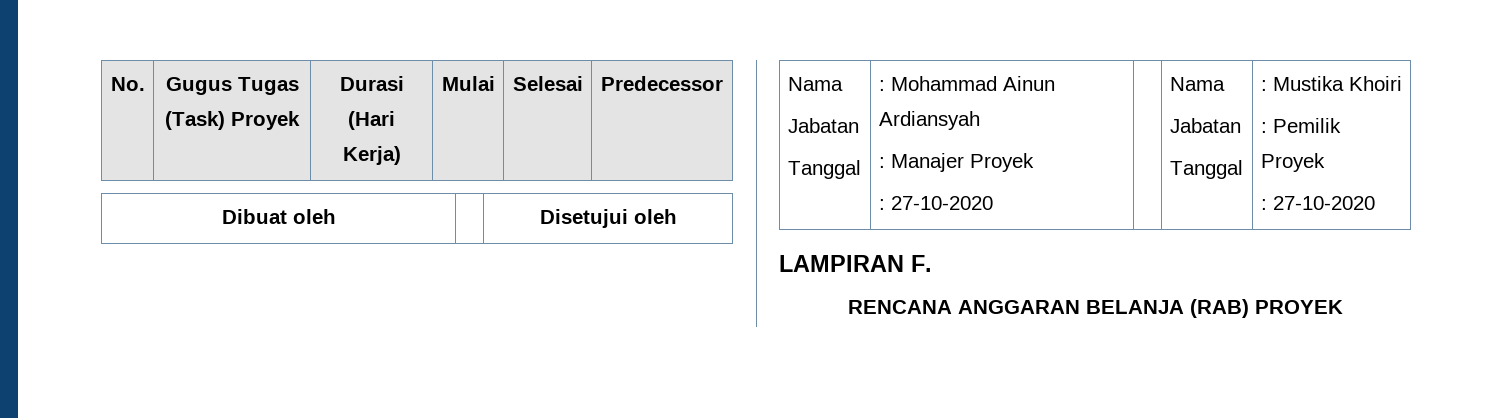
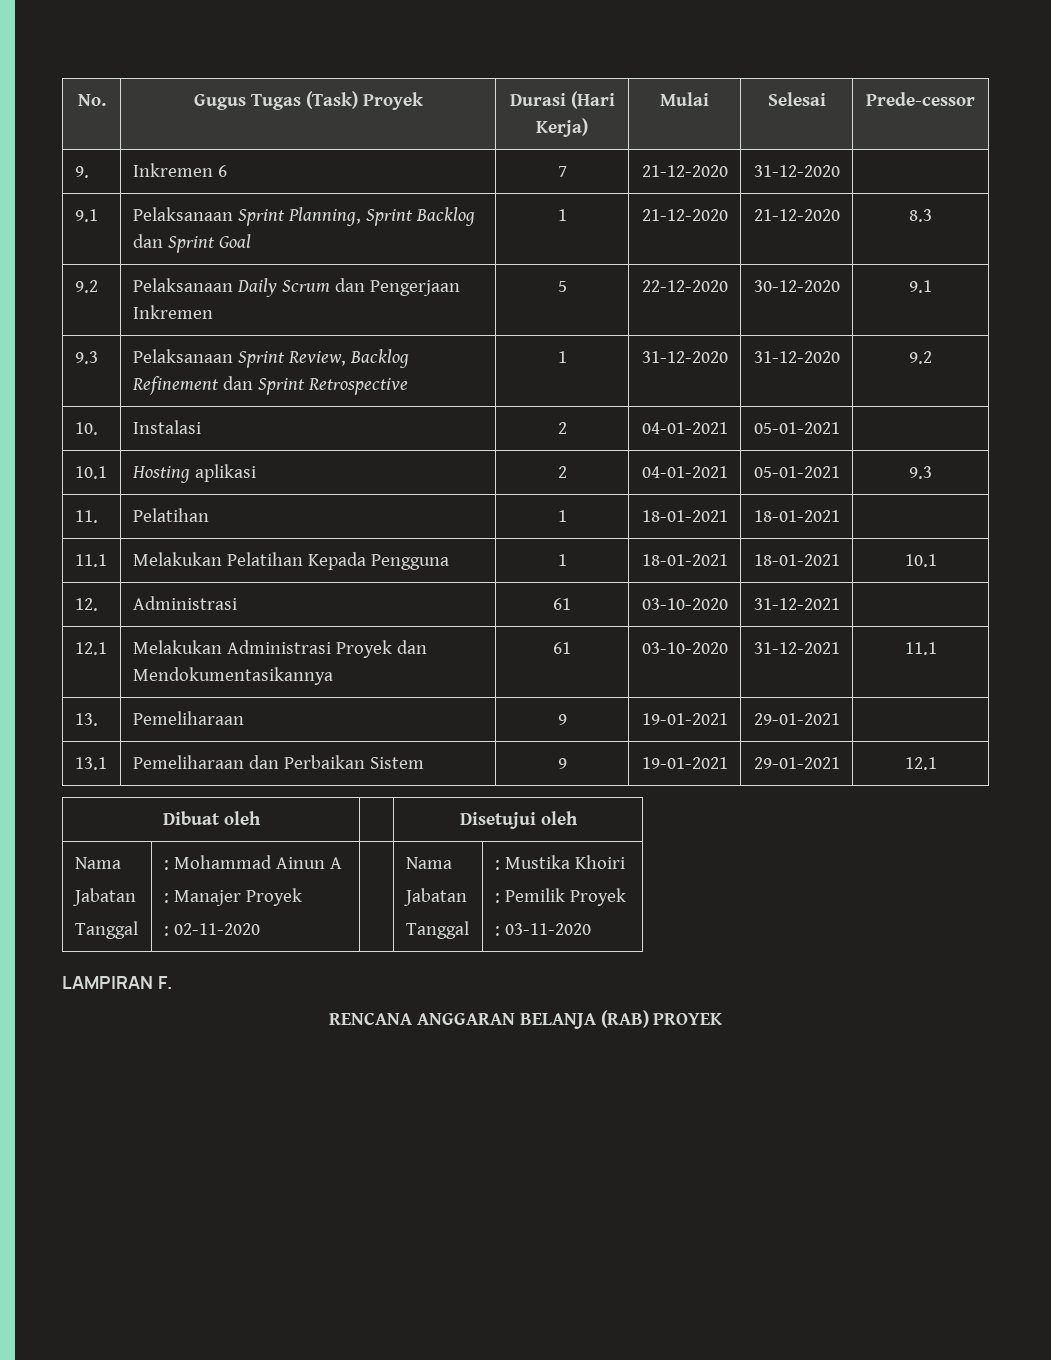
- No. | Gugus Tugas (Task) Proyek | Durasi (Hari Kerja) | Mulai | Selesai | Predecessor
+ No. | Gugus Tugas (Task) Proyek | Durasi (Hari Kerja) | Mulai | Selesai | Prede-cessor
+ 9. | Inkremen 6 | 7 | 21-12-2020 | 31-12-2020 |
+ 9.1 | Pelaksanaan Sprint Planning, Sprint Backlog dan Sprint Goal | 1 | 21-12-2020 | 21-12-2020 | 8.3
+ 9.2 | Pelaksanaan Daily Scrum dan Pengerjaan Inkremen | 5 | 22-12-2020 | 30-12-2020 | 9.1
+ 9.3 | Pelaksanaan Sprint Review, Backlog Refinement dan Sprint Retrospective | 1 | 31-12-2020 | 31-12-2020 | 9.2
+ 10. | Instalasi | 2 | 04-01-2021 | 05-01-2021 |
+ 10.1 | Hosting aplikasi | 2 | 04-01-2021 | 05-01-2021 | 9.3
+ 11. | Pelatihan | 1 | 18-01-2021 | 18-01-2021 |
+ 11.1 | Melakukan Pelatihan Kepada Pengguna | 1 | 18-01-2021 | 18-01-2021 | 10.1
+ 12. | Administrasi | 61 | 03-10-2020 | 31-12-2021 |
+ 12.1 | Melakukan Administrasi Proyek dan Mendokumentasikannya | 61 | 03-10-2020 | 31-12-2021 | 11.1
+ 13. | Pemeliharaan | 9 | 19-01-2021 | 29-01-2021 |
+ 13.1 | Pemeliharaan dan Perbaikan Sistem | 9 | 19-01-2021 | 29-01-2021 | 12.1
  Dibuat oleh | | Disetujui oleh
  Nama
  Jabatan
- Tanggal | : Mohammad Ainun Ardiansyah
+ Tanggal | : Mohammad Ainun A
  : Manajer Proyek
- : 27-10-2020 | | Nama
+ : 02-11-2020 | | Nama
  Jabatan
  Tanggal | : Mustika Khoiri
  : Pemilik Proyek
- : 27-10-2020
+ : 03-11-2020

